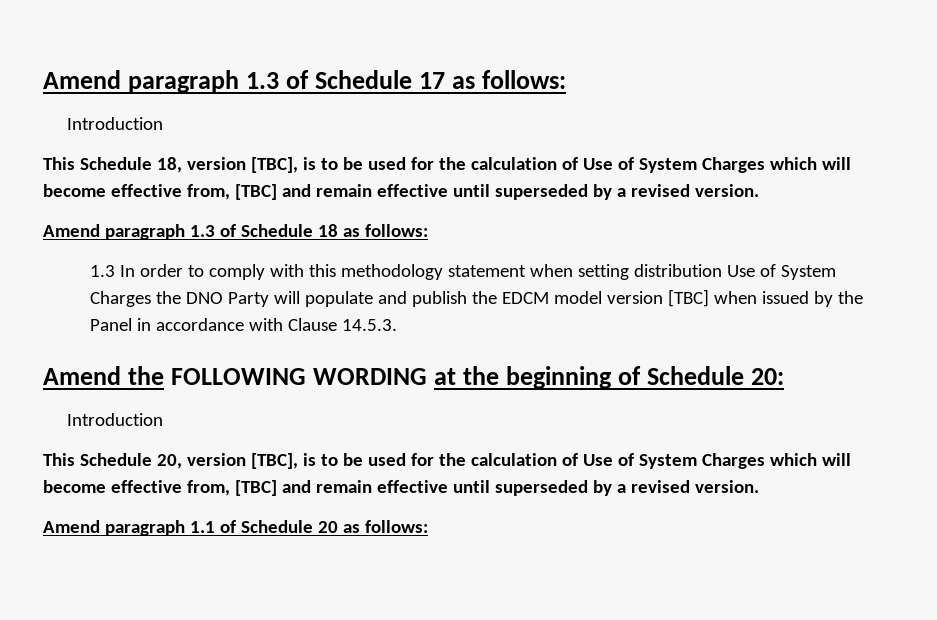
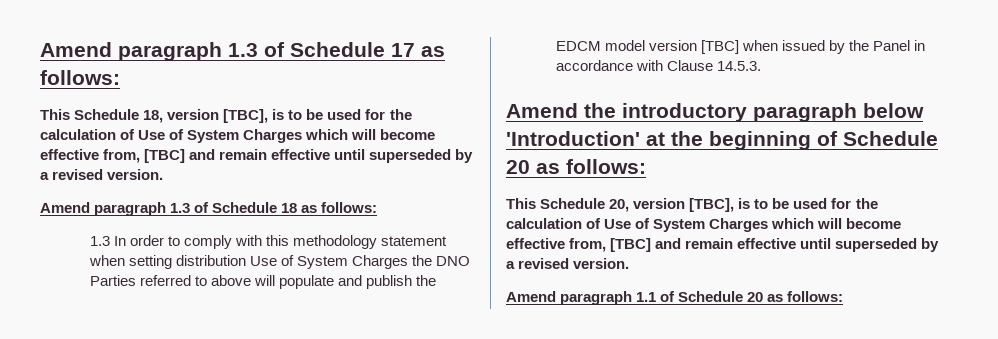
  Amend paragraph 1.3 of Schedule 17 as follows:
- Introduction
- 1.3 In order to comply with this methodology statement when setting distribution Use of System Charges the DNO Party will populate and publish the EDCM model version [TBC] when issued by the Panel in accordance with Clause 14.5.3.
+ 1.3 In order to comply with this methodology statement when setting distribution Use of System Charges the DNO Parties referred to above will populate and publish the EDCM model version [TBC] when issued by the Panel in accordance with Clause 14.5.3.
- Amend the FOLLOWING WORDING at the beginning of Schedule 20:
- Introduction
+ Amend the introductory paragraph below 'Introduction' at the beginning of Schedule 20 as follows:

